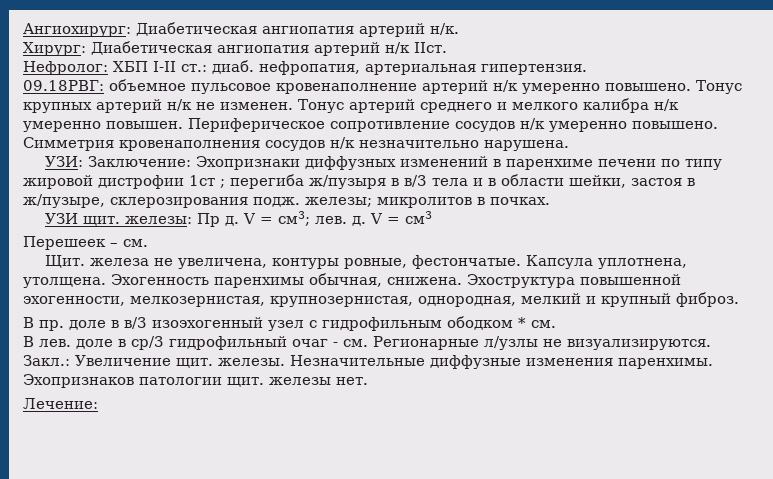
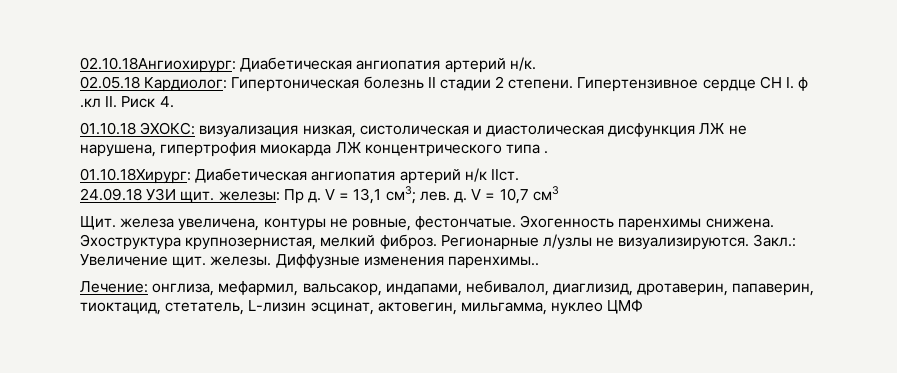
- Ангиохирург: Диабетическая ангиопатия артерий н/к.
+ 02.10.18Ангиохирург: Диабетическая ангиопатия артерий н/к.
- Хирург: Диабетическая ангиопатия артерий н/к IIcт.
+ 02.05.18 Кардиолог: Гипертоническая болезнь II стадии 2 степени. Гипертензивное сердце СН I. ф .кл II. Риск 4.
+ 01.10.18 ЭХОКС: визуализация низкая, систолическая и диастолическая дисфункция ЛЖ не нарушена, гипертрофия миокарда ЛЖ концентрического типа .
+ 01.10.18Хирург: Диабетическая ангиопатия артерий н/к IIcт.
- Нефролог: ХБП I-II ст.: диаб. нефропатия, артериальная гипертензия.
- 09.18РВГ: объемное пульсовое кровенаполнение артерий н/к умеренно повышено. Тонус крупных артерий н/к не изменен. Тонус артерий среднего и мелкого калибра н/к умеренно повышен. Периферическое сопротивление сосудов н/к умеренно повышено. Симметрия кровенаполнения сосудов н/к незначительно нарушена.
- УЗИ: Заключение: Эхопризнаки диффузных изменений в паренхиме печени по типу жировой дистрофии 1ст ; перегиба ж/пузыря в в/3 тела и в области шейки, застоя в ж/пузыре, склерозирования подж. железы; микролитов в почках.
- УЗИ щит. железы: Пр д.
+ 24.09.18 УЗИ щит. железы: Пр д.
- V = см3; лев. д.
+ V = 13,1 см3; лев. д.
- V = см3
+ V = 10,7 см3
- Перешеек – см.
- Щит. железа не увеличена, контуры ровные, фестончатые.
+ Щит. железа увеличена, контуры не ровные, фестончатые.
- Капсула уплотнена, утолщена.
- Эхогенность паренхимы обычная, снижена.
+ Эхогенность паренхимы снижена.
- Эхоструктура повышенной эхогенности, мелкозернистая, крупнозернистая, однородная, мелкий и крупный фиброз.
- В пр. доле в в/3 изоэхогенный узел с гидрофильным ободком * см.
- В лев. доле в ср/3 гидрофильный очаг - см. Регионарные л/узлы не визуализируются.
+ Эхоструктура крупнозернистая, мелкий фиброз. Регионарные л/узлы не визуализируются.
- Незначительные диффузные изменения паренхимы. Эхопризнаков патологии щит. железы нет.
- Лечение:
+ Диффузные изменения паренхимы..
+ Лечение: онглиза, мефармил, вальсакор, индапами, небивалол, диаглизид, дротаверин, папаверин, тиоктацид, стетатель, L-лизин эсцинат, актовегин, мильгамма, нуклео ЦМФ

